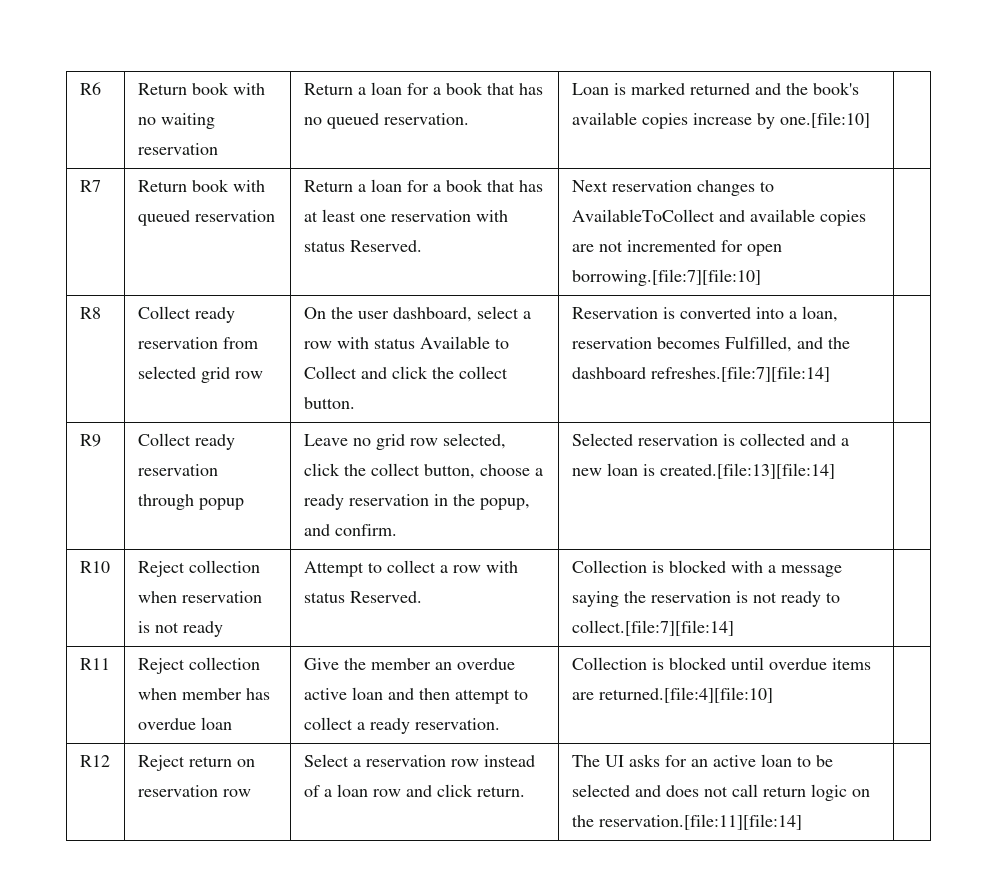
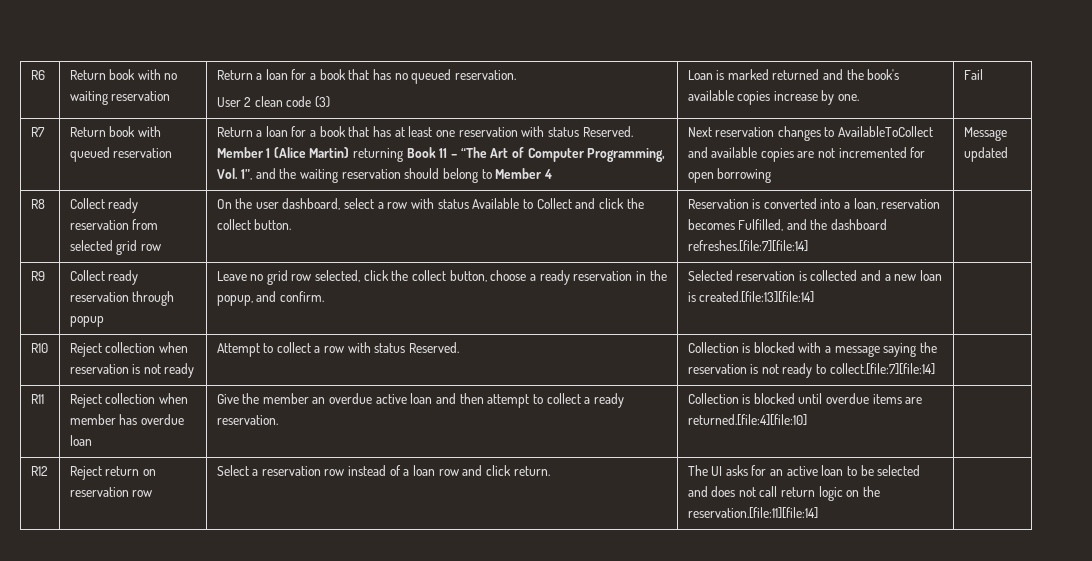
- R6 | Return book with no waiting reservation | Return a loan for a book that has no queued reservation. | Loan is marked returned and the book's available copies increase by one.[file:10] |
+ R6 | Return book with no waiting reservation | Return a loan for a book that has no queued reservation.
+ User 2 clean code (3) | Loan is marked returned and the book's available copies increase by one. | Fail
+ Member 1 (Alice Martin) returning Book 11 – “The Art of Computer Programming, Vol. 1”, and the waiting reservation should belong to Member 4
- Next reservation changes to AvailableToCollect and available copies are not incremented for open borrowing.[file:7][file:10]
+ Next reservation changes to AvailableToCollect and available copies are not incremented for open borrowing | Message updated

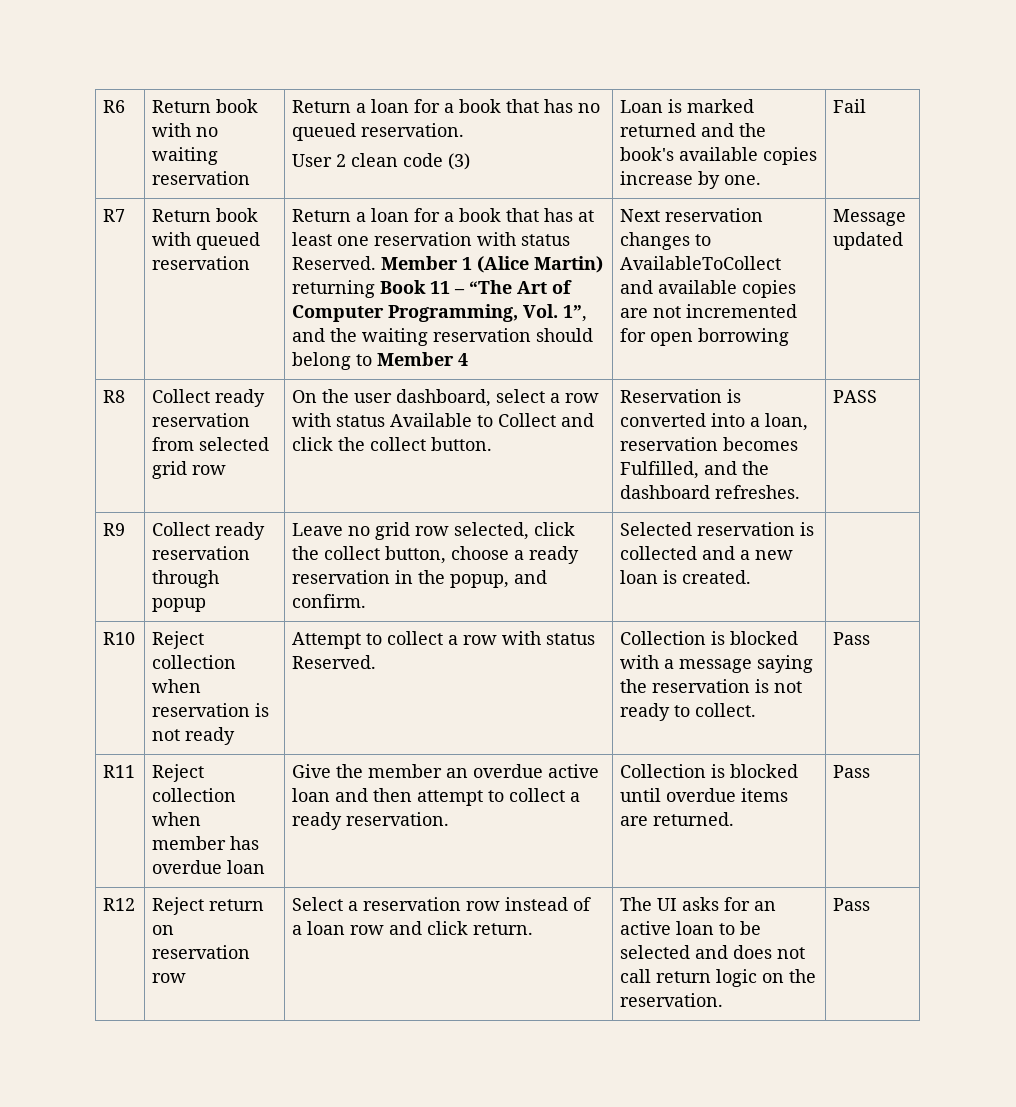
- R8 | Collect ready reservation from selected grid row | On the user dashboard, select a row with status Available to Collect and click the collect button. | Reservation is converted into a loan, reservation becomes Fulfilled, and the dashboard refreshes.[file:7][file:14] |
+ R8 | Collect ready reservation from selected grid row | On the user dashboard, select a row with status Available to Collect and click the collect button. | Reservation is converted into a loan, reservation becomes Fulfilled, and the dashboard refreshes. | PASS
- R9 | Collect ready reservation through popup | Leave no grid row selected, click the collect button, choose a ready reservation in the popup, and confirm. | Selected reservation is collected and a new loan is created.[file:13][file:14] |
+ R9 | Collect ready reservation through popup | Leave no grid row selected, click the collect button, choose a ready reservation in the popup, and confirm. | Selected reservation is collected and a new loan is created. |
- R10 | Reject collection when reservation is not ready | Attempt to collect a row with status Reserved. | Collection is blocked with a message saying the reservation is not ready to collect.[file:7][file:14] |
+ R10 | Reject collection when reservation is not ready | Attempt to collect a row with status Reserved. | Collection is blocked with a message saying the reservation is not ready to collect. | Pass
- R11 | Reject collection when member has overdue loan | Give the member an overdue active loan and then attempt to collect a ready reservation. | Collection is blocked until overdue items are returned.[file:4][file:10] |
+ R11 | Reject collection when member has overdue loan | Give the member an overdue active loan and then attempt to collect a ready reservation. | Collection is blocked until overdue items are returned. | Pass
- R12 | Reject return on reservation row | Select a reservation row instead of a loan row and click return. | The UI asks for an active loan to be selected and does not call return logic on the reservation.[file:11][file:14] |
+ R12 | Reject return on reservation row | Select a reservation row instead of a loan row and click return. | The UI asks for an active loan to be selected and does not call return logic on the reservation. | Pass

